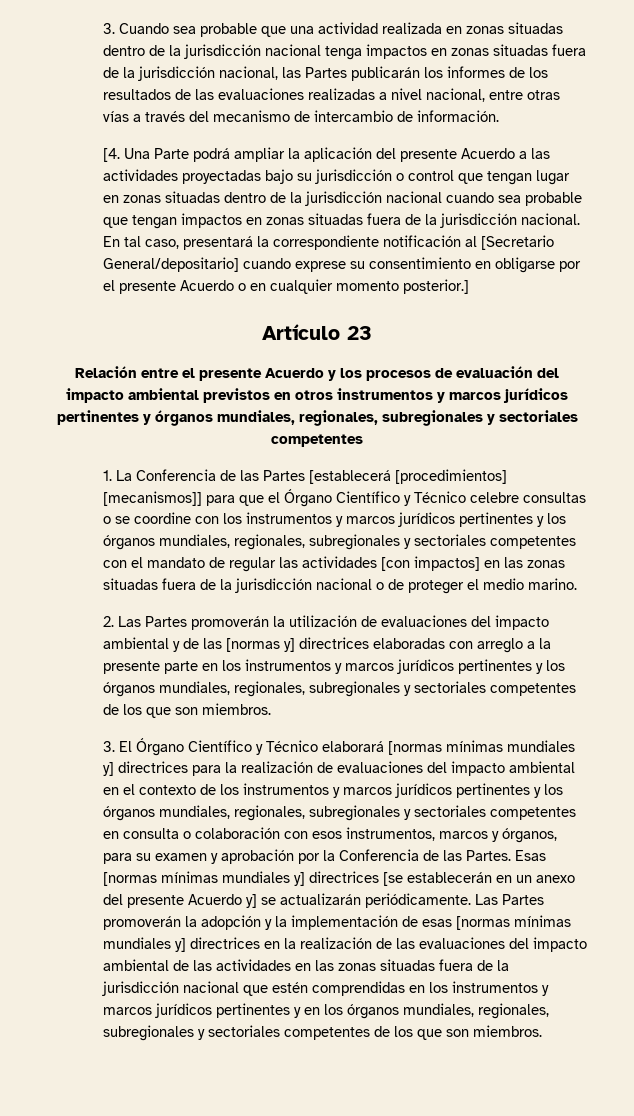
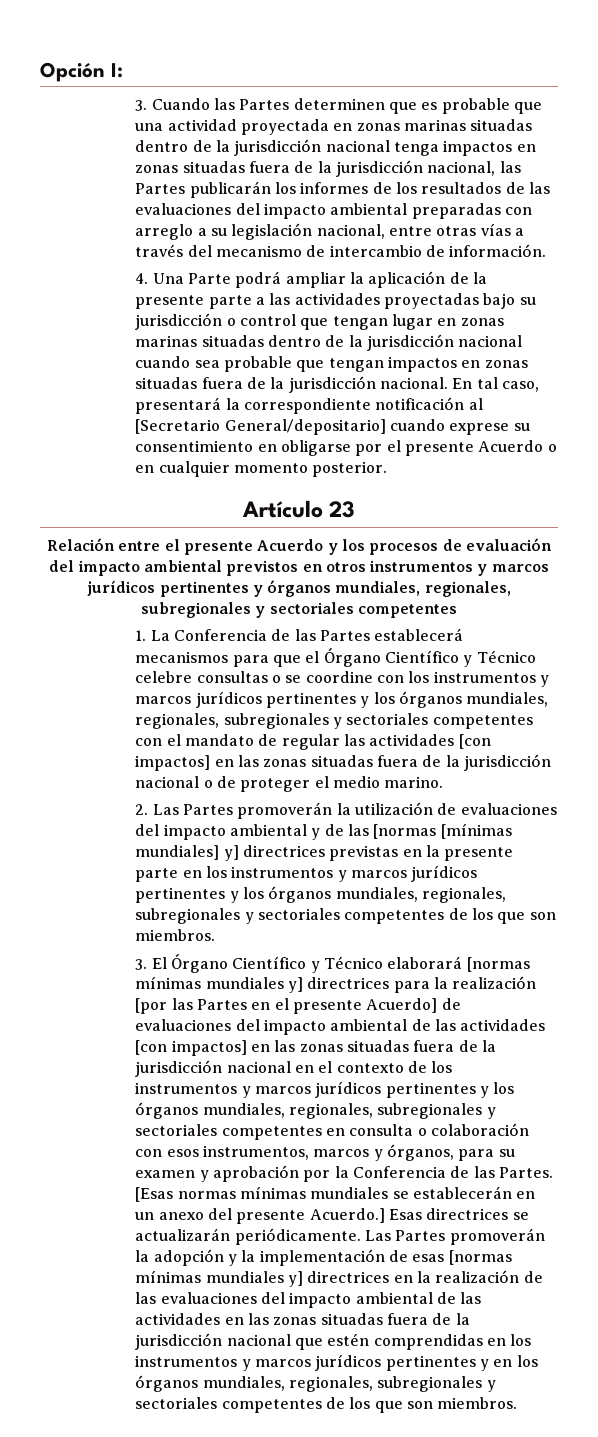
- 3. Cuando sea probable que una actividad realizada en zonas situadas dentro de la jurisdicción nacional tenga impactos en zonas situadas fuera de la jurisdicción nacional, las Partes publicarán los informes de los resultados de las evaluaciones realizadas a nivel nacional, entre otras vías a través del mecanismo de intercambio de información.
+ Opción I:
+ 3. Cuando las Partes determinen que es probable que una actividad proyectada en zonas marinas situadas dentro de la jurisdicción nacional tenga impactos en zonas situadas fuera de la jurisdicción nacional, las Partes publicarán los informes de los resultados de las evaluaciones del impacto ambiental preparadas con arreglo a su legislación nacional, entre otras vías a través del mecanismo de intercambio de información.
- [4. Una Parte podrá ampliar la aplicación del presente Acuerdo a las actividades proyectadas bajo su jurisdicción o control que tengan lugar en zonas situadas dentro de la jurisdicción nacional cuando sea probable que tengan impactos en zonas situadas fuera de la jurisdicción nacional.
+ 4. Una Parte podrá ampliar la aplicación de la presente parte a las actividades proyectadas bajo su jurisdicción o control que tengan lugar en zonas marinas situadas dentro de la jurisdicción nacional cuando sea probable que tengan impactos en zonas situadas fuera de la jurisdicción nacional.
- En tal caso, presentará la correspondiente notificación al [Secretario General/depositario] cuando exprese su consentimiento en obligarse por el presente Acuerdo o en cualquier momento posterior.]
+ En tal caso, presentará la correspondiente notificación al [Secretario General/depositario] cuando exprese su consentimiento en obligarse por el presente Acuerdo o en cualquier momento posterior.
- 1. La Conferencia de las Partes [establecerá [procedimientos] [mecanismos]] para que el Órgano Científico y Técnico celebre consultas o se coordine con los instrumentos y marcos jurídicos pertinentes y los órganos mundiales, regionales, subregionales y sectoriales competentes con el mandato de regular las actividades [con impactos] en las zonas situadas fuera de la jurisdicción nacional o de proteger el medio marino.
+ 1. La Conferencia de las Partes establecerá mecanismos para que el Órgano Científico y Técnico celebre consultas o se coordine con los instrumentos y marcos jurídicos pertinentes y los órganos mundiales, regionales, subregionales y sectoriales competentes con el mandato de regular las actividades [con impactos] en las zonas situadas fuera de la jurisdicción nacional o de proteger el medio marino.
- 2. Las Partes promoverán la utilización de evaluaciones del impacto ambiental y de las [normas y] directrices elaboradas con arreglo a la presente parte en los instrumentos y marcos jurídicos pertinentes y los órganos mundiales, regionales, subregionales y sectoriales competentes de los que son miembros.
+ 2. Las Partes promoverán la utilización de evaluaciones del impacto ambiental y de las [normas [mínimas mundiales] y] directrices previstas en la presente parte en los instrumentos y marcos jurídicos pertinentes y los órganos mundiales, regionales, subregionales y sectoriales competentes de los que son miembros.
- 3. El Órgano Científico y Técnico elaborará [normas mínimas mundiales y] directrices para la realización de evaluaciones del impacto ambiental en el contexto de los instrumentos y marcos jurídicos pertinentes y los órganos mundiales, regionales, subregionales y sectoriales competentes en consulta o colaboración con esos instrumentos, marcos y órganos, para su examen y aprobación por la Conferencia de las Partes.
+ 3. El Órgano Científico y Técnico elaborará [normas mínimas mundiales y] directrices para la realización [por las Partes en el presente Acuerdo] de evaluaciones del impacto ambiental de las actividades [con impactos] en las zonas situadas fuera de la jurisdicción nacional en el contexto de los instrumentos y marcos jurídicos pertinentes y los órganos mundiales, regionales, subregionales y sectoriales competentes en consulta o colaboración con esos instrumentos, marcos y órganos, para su examen y aprobación por la Conferencia de las Partes.
- Esas [normas mínimas mundiales y] directrices [se establecerán en un anexo del presente Acuerdo y] se actualizarán periódicamente.
+ [Esas normas mínimas mundiales se establecerán en un anexo del presente Acuerdo.] Esas directrices se actualizarán periódicamente.

